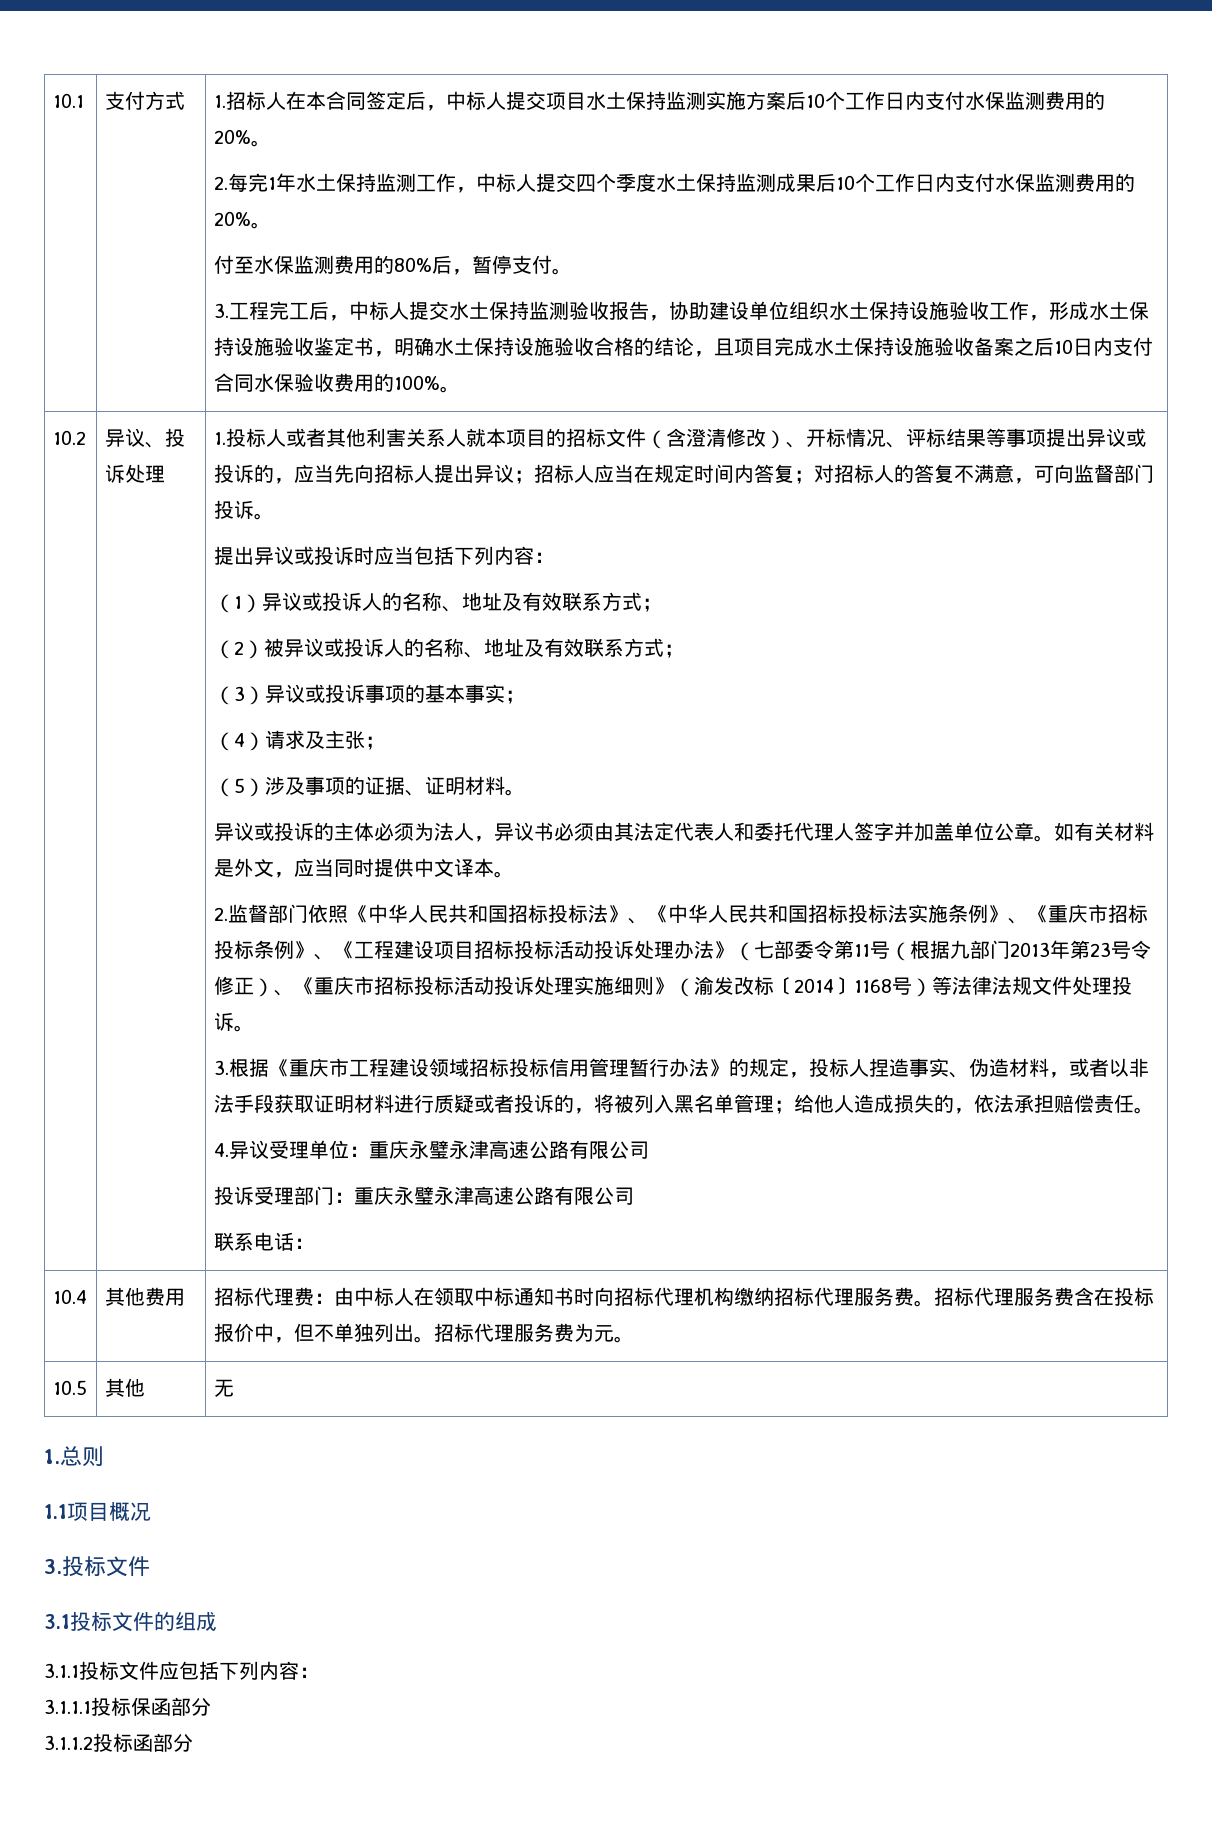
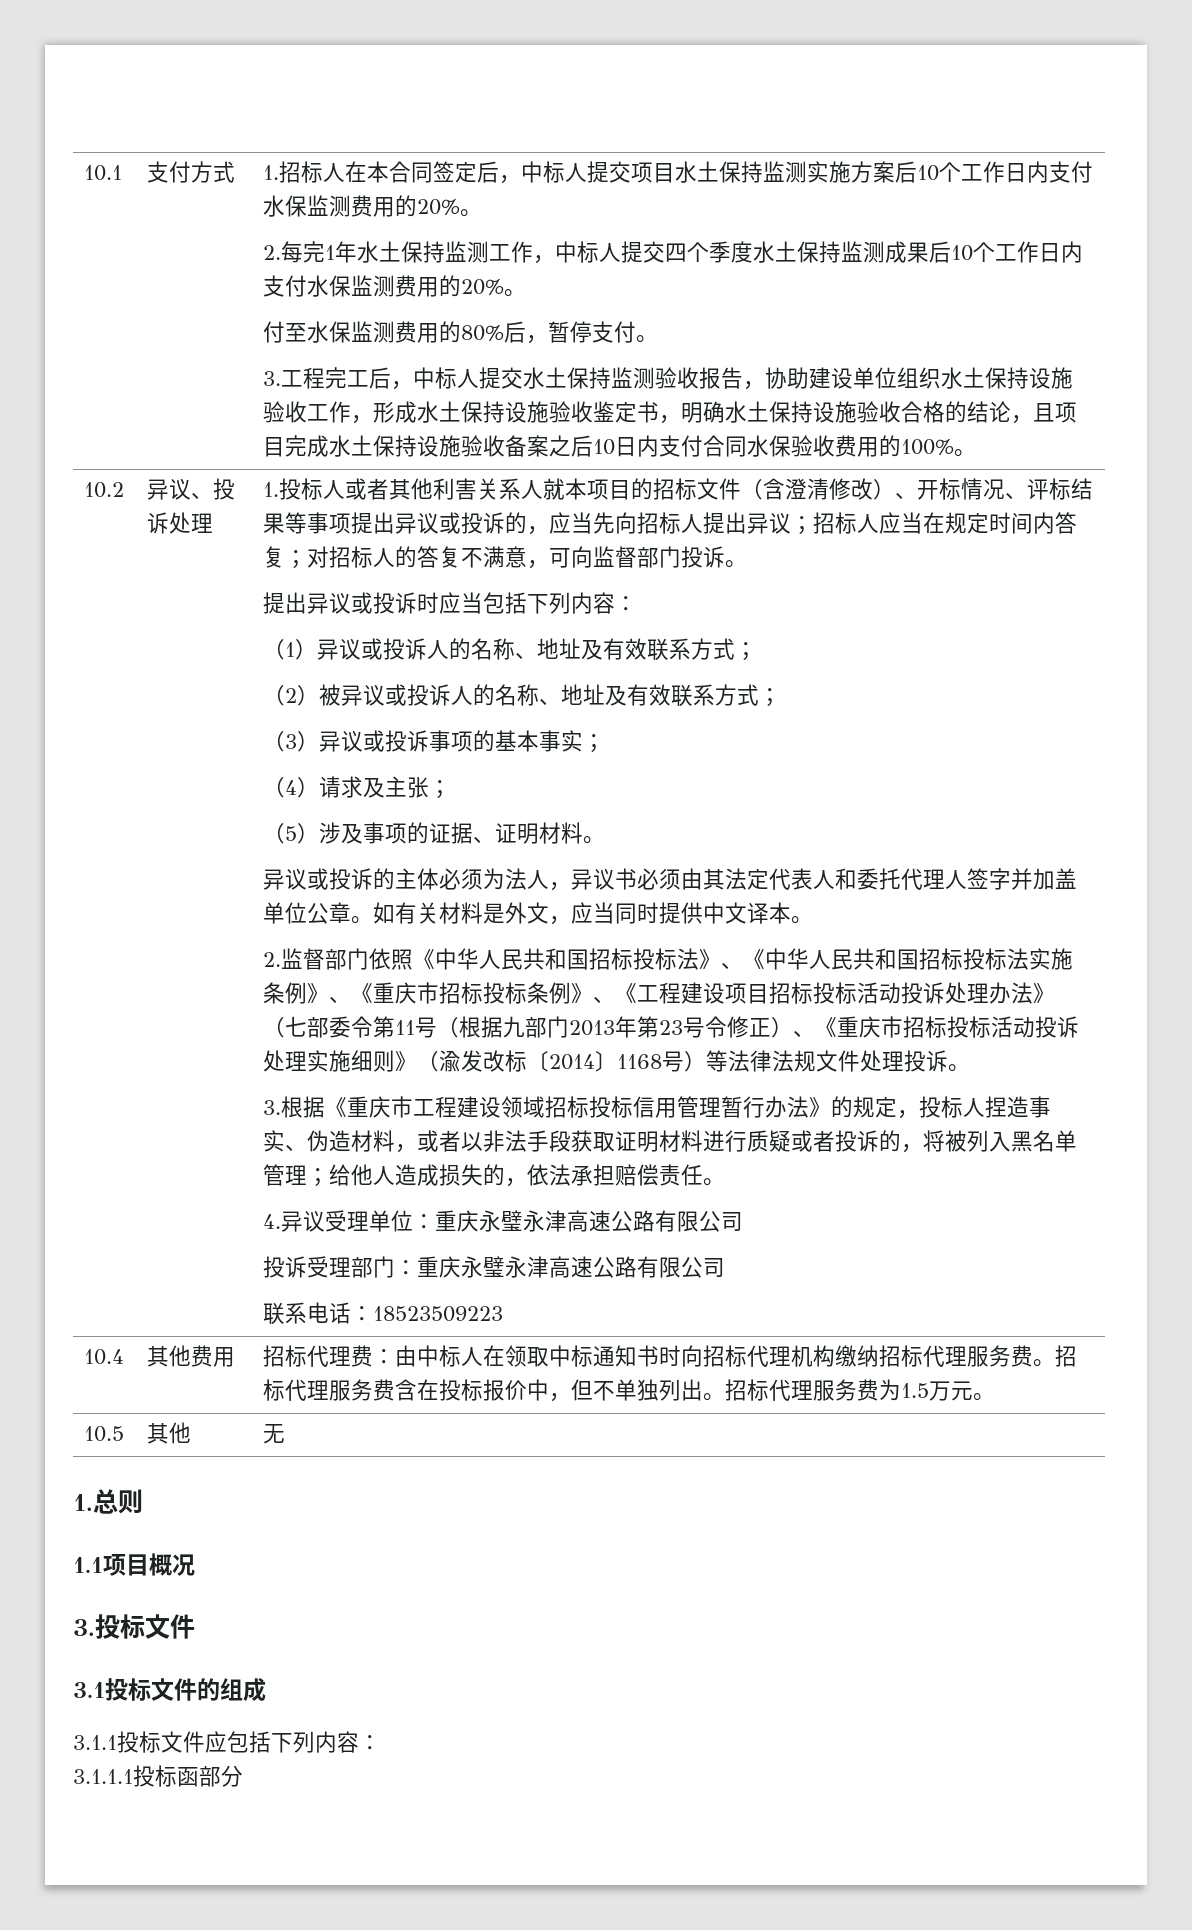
- 联系电话：
+ 联系电话：18523509223
- 10.4 | 其他费用 | 招标代理费：由中标人在领取中标通知书时向招标代理机构缴纳招标代理服务费。招标代理服务费含在投标报价中，但不单独列出。招标代理服务费为元。
+ 10.4 | 其他费用 | 招标代理费：由中标人在领取中标通知书时向招标代理机构缴纳招标代理服务费。招标代理服务费含在投标报价中，但不单独列出。招标代理服务费为1.5万元。
- 3.1.1.1投标保函部分
- 3.1.1.2投标函部分
+ 3.1.1.1投标函部分

